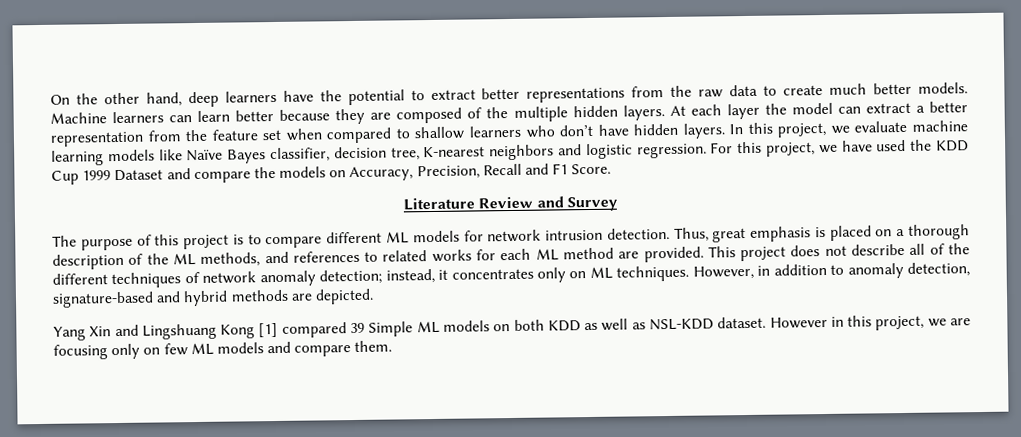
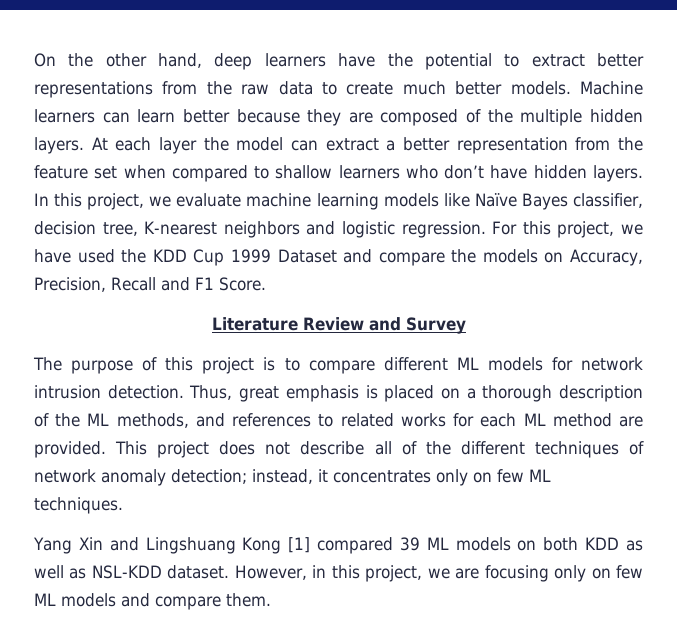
- This project does not describe all of the different techniques of network anomaly detection; instead, it concentrates only on ML techniques. However, in addition to anomaly detection, signature-based and hybrid methods are depicted.
+ This project does not describe all of the different techniques of network anomaly detection; instead, it concentrates only on few ML techniques.
- Yang Xin and Lingshuang Kong [1] compared 39 Simple ML models on both KDD as well as NSL-KDD dataset.
+ Yang Xin and Lingshuang Kong [1] compared 39 ML models on both KDD as well as NSL-KDD dataset.
- However in this project, we are focusing only on few ML models and compare them.
+ However, in this project, we are focusing only on few ML models and compare them.

